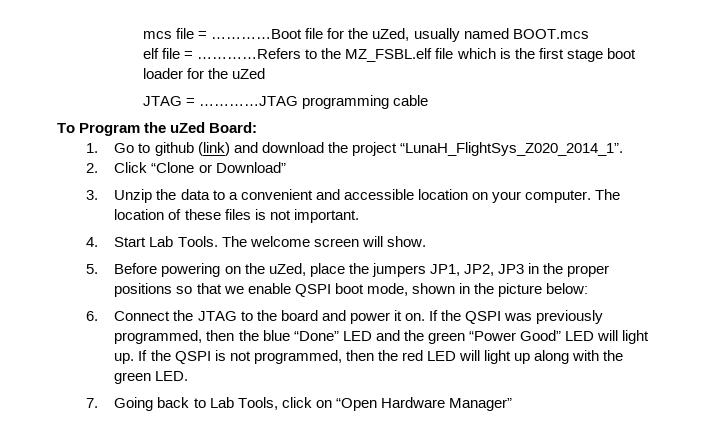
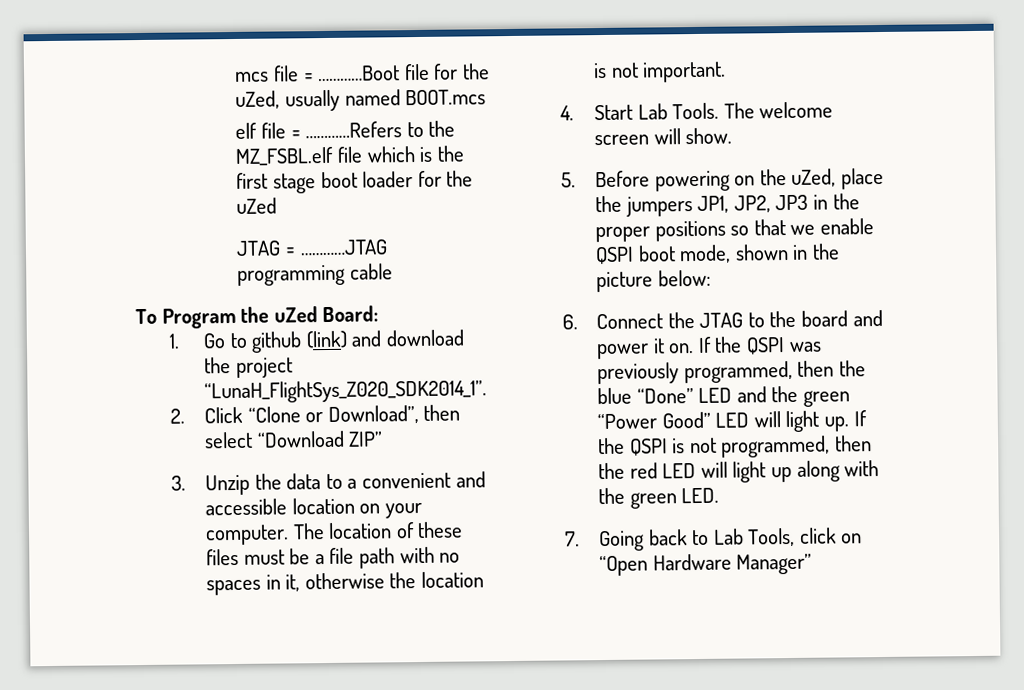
- 1. Go to github (link) and download the project “LunaH_FlightSys_Z020_2014_1”.
+ 1. Go to github (link) and download the project “LunaH_FlightSys_Z020_SDK2014_1”.
- 2. Click “Clone or Download”
+ 2. Click “Clone or Download”, then select “Download ZIP”
- The location of these files is not important.
+ The location of these files must be a file path with no spaces in it, otherwise the location is not important.

